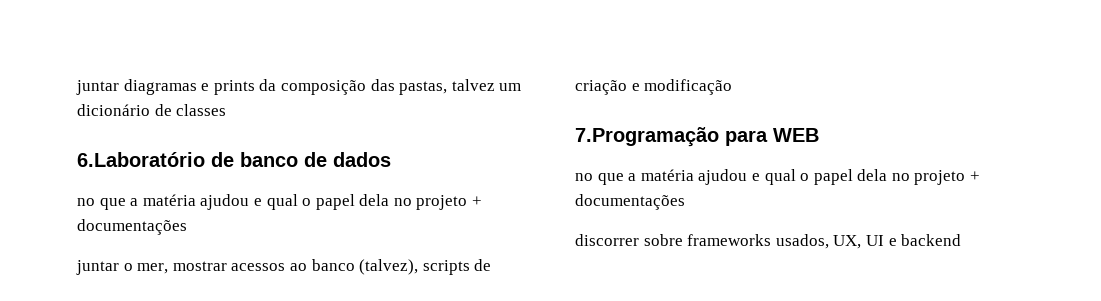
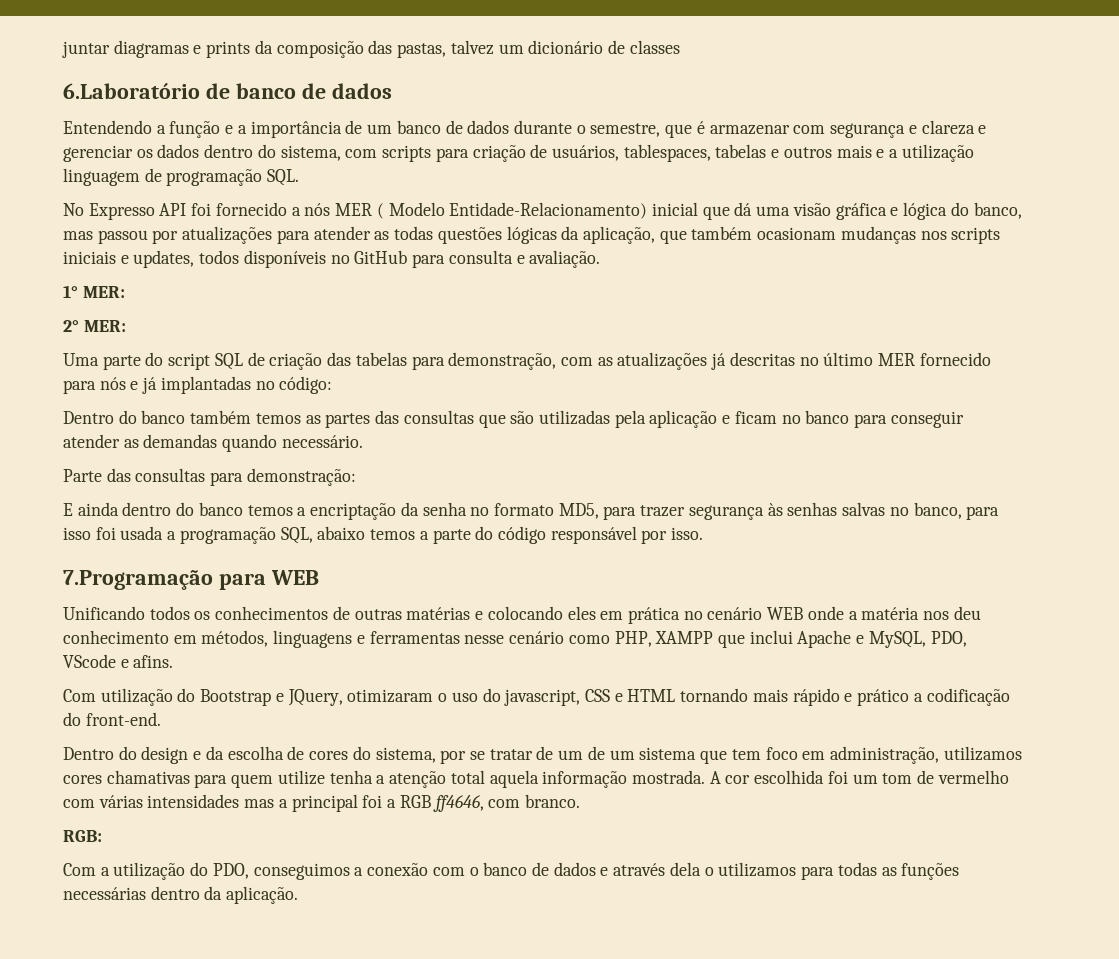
  6.Laboratório de banco de dados
- no que a matéria ajudou e qual o papel dela no projeto + documentações
- juntar o mer, mostrar acessos ao banco (talvez), scripts de criação e modificação
+ Entendendo a função e a importância de um banco de dados durante o semestre, que é armazenar com segurança e clareza e gerenciar os dados dentro do sistema, com scripts para criação de usuários, tablespaces, tabelas e outros mais e a utilização linguagem de programação SQL.
+ No Expresso API foi fornecido a nós MER ( Modelo Entidade-Relacionamento) inicial que dá uma visão gráfica e lógica do banco, mas passou por atualizações para atender as todas questões lógicas da aplicação, que também ocasionam mudanças nos scripts iniciais e updates, todos disponíveis no GitHub para consulta e avaliação.
+ 1° MER:
+ 2° MER:
+ Uma parte do script SQL de criação das tabelas para demonstração, com as atualizações já descritas no último MER fornecido para nós e já implantadas no código:
+ Dentro do banco também temos as partes das consultas que são utilizadas pela aplicação e ficam no banco para conseguir atender as demandas quando necessário.
+ Parte das consultas para demonstração:
+ E ainda dentro do banco temos a encriptação da senha no formato MD5, para trazer segurança às senhas salvas no banco, para isso foi usada a programação SQL, abaixo temos a parte do código responsável por isso.
  7.Programação para WEB
- no que a matéria ajudou e qual o papel dela no projeto + documentações
- discorrer sobre frameworks usados, UX, UI e backend
+ Unificando todos os conhecimentos de outras matérias e colocando eles em prática no cenário WEB onde a matéria nos deu conhecimento em métodos, linguagens e ferramentas nesse cenário como PHP, XAMPP que inclui Apache e MySQL, PDO, VScode e afins.
+ Com utilização do Bootstrap e JQuery, otimizaram o uso do javascript, CSS e HTML tornando mais rápido e prático a codificação do front-end.
+ Dentro do design e da escolha de cores do sistema, por se tratar de um de um sistema que tem foco em administração, utilizamos cores chamativas para quem utilize tenha a atenção total aquela informação mostrada. A cor escolhida foi um tom de vermelho com várias intensidades mas a principal foi a RGB ff4646, com branco.
+ RGB:
+ Com a utilização do PDO, conseguimos a conexão com o banco de dados e através dela o utilizamos para todas as funções necessárias dentro da aplicação.

